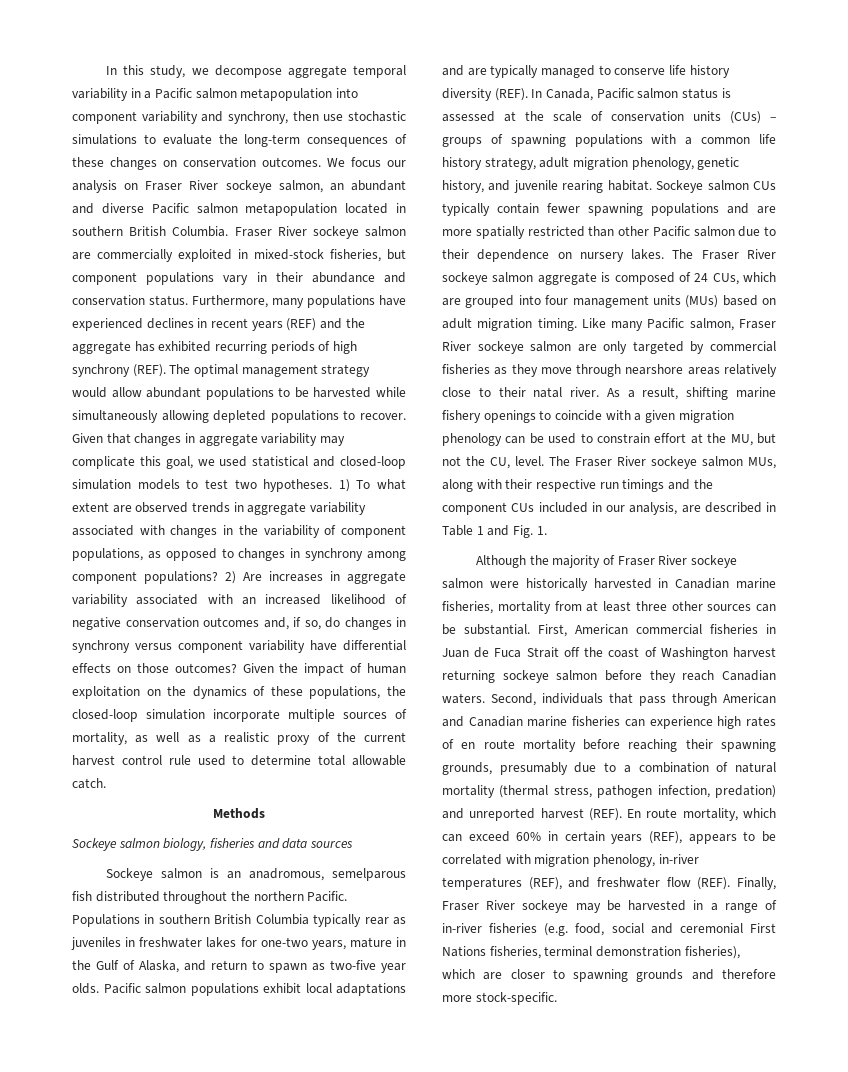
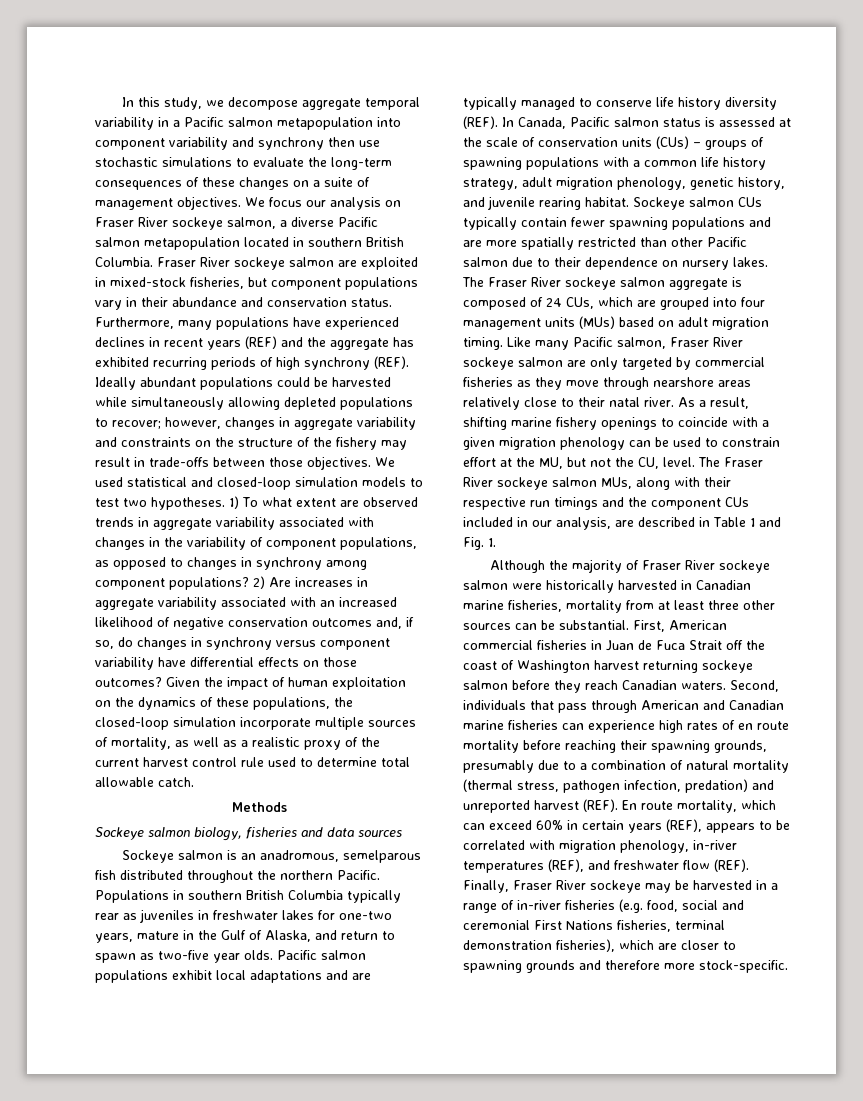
- In this study, we decompose aggregate temporal variability in a Pacific salmon metapopulation into component variability and synchrony, then use stochastic simulations to evaluate the long-term consequences of these changes on conservation outcomes.
+ In this study, we decompose aggregate temporal variability in a Pacific salmon metapopulation into component variability and synchrony then use stochastic simulations to evaluate the long-term consequences of these changes on a suite of management objectives.
- We focus our analysis on Fraser River sockeye salmon, an abundant and diverse Pacific salmon metapopulation located in southern British Columbia.
+ We focus our analysis on Fraser River sockeye salmon, a diverse Pacific salmon metapopulation located in southern British Columbia.
- Fraser River sockeye salmon are commercially exploited in mixed-stock fisheries, but component populations vary in their abundance and conservation status.
+ Fraser River sockeye salmon are exploited in mixed-stock fisheries, but component populations vary in their abundance and conservation status.
- The optimal management strategy would allow abundant populations to be harvested while simultaneously allowing depleted populations to recover. Given that changes in aggregate variability may complicate this goal, we used statistical and closed-loop simulation models to test two hypotheses.
+ Ideally abundant populations could be harvested while simultaneously allowing depleted populations to recover; however, changes in aggregate variability and constraints on the structure of the fishery may result in trade-offs between those objectives. We used statistical and closed-loop simulation models to test two hypotheses.

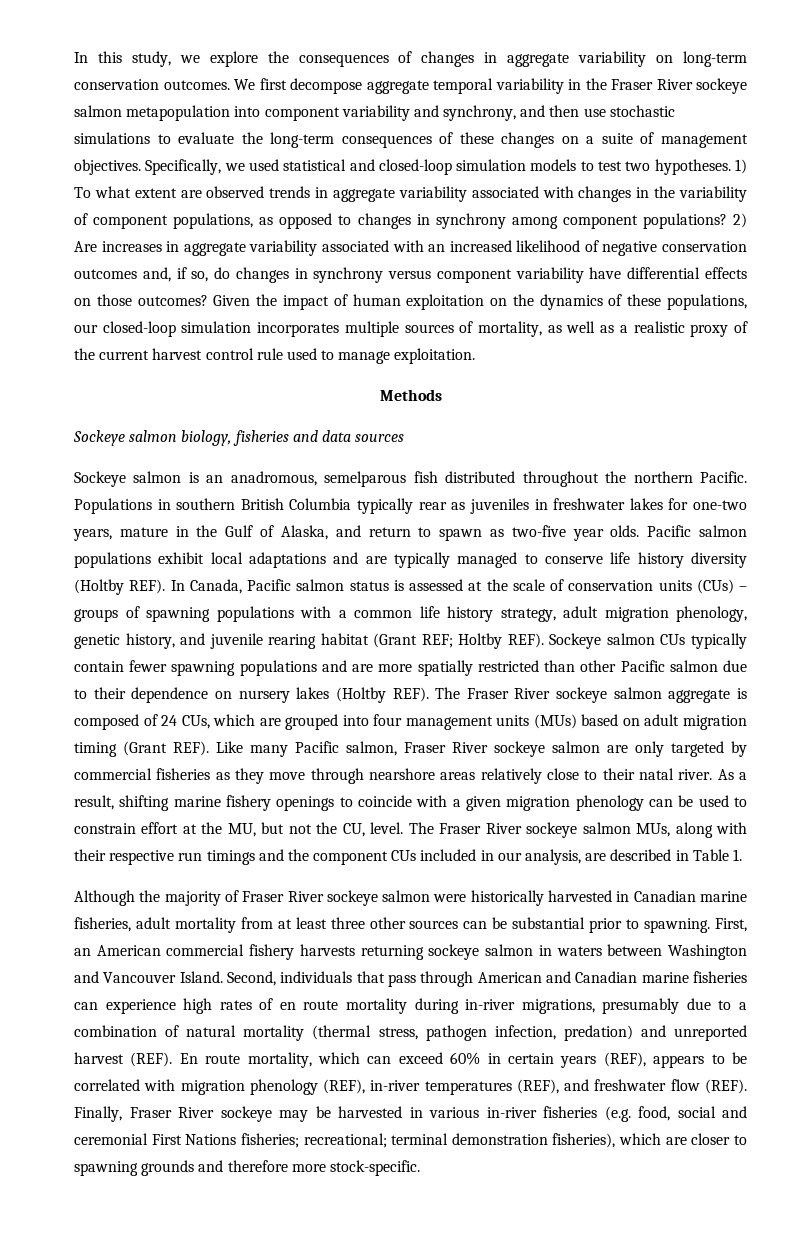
- In this study, we decompose aggregate temporal variability in a Pacific salmon metapopulation into component variability and synchrony then use stochastic simulations to evaluate the long-term consequences of these changes on a suite of management objectives.
+ In this study, we explore the consequences of changes in aggregate variability on long-term conservation outcomes. We first decompose aggregate temporal variability in the Fraser River sockeye salmon metapopulation into component variability and synchrony, and then use stochastic simulations to evaluate the long-term consequences of these changes on a suite of management objectives.
- We focus our analysis on Fraser River sockeye salmon, a diverse Pacific salmon metapopulation located in southern British Columbia. Fraser River sockeye salmon are exploited in mixed-stock fisheries, but component populations vary in their abundance and conservation status. Furthermore, many populations have experienced declines in recent years (REF) and the aggregate has exhibited recurring periods of high synchrony (REF). Ideally abundant populations could be harvested while simultaneously allowing depleted populations to recover; however, changes in aggregate variability and constraints on the structure of the fishery may result in trade-offs between those objectives. We used statistical and closed-loop simulation models to test two hypotheses.
+ Specifically, we used statistical and closed-loop simulation models to test two hypotheses.
- Given the impact of human exploitation on the dynamics of these populations, the closed-loop simulation incorporate multiple sources of mortality, as well as a realistic proxy of the current harvest control rule used to determine total allowable catch.
+ Given the impact of human exploitation on the dynamics of these populations, our closed-loop simulation incorporates multiple sources of mortality, as well as a realistic proxy of the current harvest control rule used to manage exploitation.
- Pacific salmon populations exhibit local adaptations and are typically managed to conserve life history diversity (REF).
+ Pacific salmon populations exhibit local adaptations and are typically managed to conserve life history diversity (Holtby REF).
- In Canada, Pacific salmon status is assessed at the scale of conservation units (CUs) – groups of spawning populations with a common life history strategy, adult migration phenology, genetic history, and juvenile rearing habitat.
+ In Canada, Pacific salmon status is assessed at the scale of conservation units (CUs) – groups of spawning populations with a common life history strategy, adult migration phenology, genetic history, and juvenile rearing habitat (Grant REF; Holtby REF).
- Sockeye salmon CUs typically contain fewer spawning populations and are more spatially restricted than other Pacific salmon due to their dependence on nursery lakes.
+ Sockeye salmon CUs typically contain fewer spawning populations and are more spatially restricted than other Pacific salmon due to their dependence on nursery lakes (Holtby REF).
- The Fraser River sockeye salmon aggregate is composed of 24 CUs, which are grouped into four management units (MUs) based on adult migration timing.
+ The Fraser River sockeye salmon aggregate is composed of 24 CUs, which are grouped into four management units (MUs) based on adult migration timing (Grant REF).
- The Fraser River sockeye salmon MUs, along with their respective run timings and the component CUs included in our analysis, are described in Table 1 and Fig. 1.
+ The Fraser River sockeye salmon MUs, along with their respective run timings and the component CUs included in our analysis, are described in Table 1.
- Although the majority of Fraser River sockeye salmon were historically harvested in Canadian marine fisheries, mortality from at least three other sources can be substantial. First, American commercial fisheries in Juan de Fuca Strait off the coast of Washington harvest returning sockeye salmon before they reach Canadian waters.
+ Although the majority of Fraser River sockeye salmon were historically harvested in Canadian marine fisheries, adult mortality from at least three other sources can be substantial prior to spawning. First, an American commercial fishery harvests returning sockeye salmon in waters between Washington and Vancouver Island.
- Second, individuals that pass through American and Canadian marine fisheries can experience high rates of en route mortality before reaching their spawning grounds, presumably due to a combination of natural mortality (thermal stress, pathogen infection, predation) and unreported harvest (REF).
+ Second, individuals that pass through American and Canadian marine fisheries can experience high rates of en route mortality during in-river migrations, presumably due to a combination of natural mortality (thermal stress, pathogen infection, predation) and unreported harvest (REF).
- En route mortality, which can exceed 60% in certain years (REF), appears to be correlated with migration phenology, in-river temperatures (REF), and freshwater flow (REF).
+ En route mortality, which can exceed 60% in certain years (REF), appears to be correlated with migration phenology (REF), in-river temperatures (REF), and freshwater flow (REF).
- Finally, Fraser River sockeye may be harvested in a range of in-river fisheries (e.g. food, social and ceremonial First Nations fisheries, terminal demonstration fisheries), which are closer to spawning grounds and therefore more stock-specific.
+ Finally, Fraser River sockeye may be harvested in various in-river fisheries (e.g. food, social and ceremonial First Nations fisheries; recreational; terminal demonstration fisheries), which are closer to spawning grounds and therefore more stock-specific.

